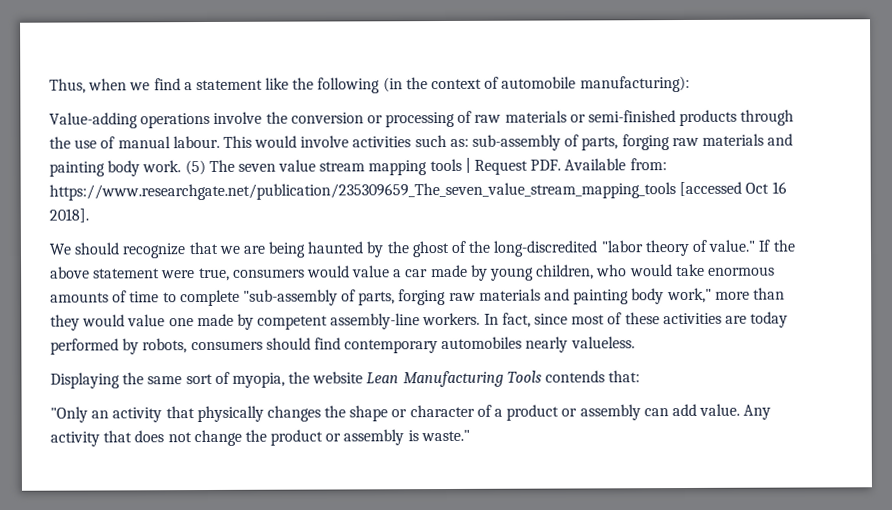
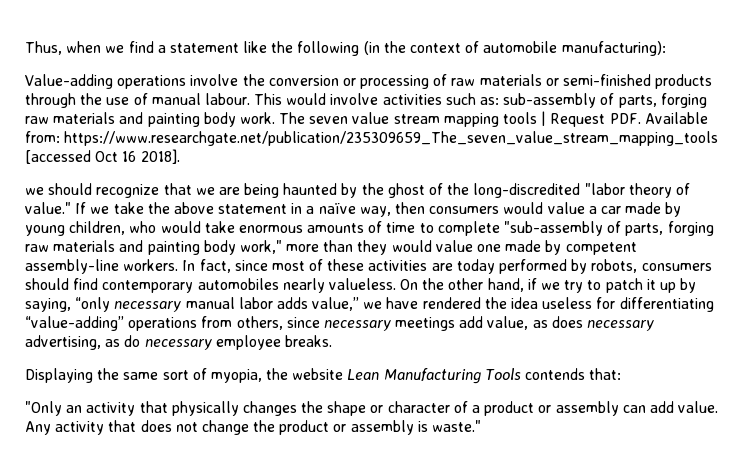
- (5) The seven value stream mapping tools | Request PDF. Available from: https://www.researchgate.net/publication/235309659_The_seven_value_stream_mapping_tools [accessed Oct 16 2018].
+ The seven value stream mapping tools | Request PDF. Available from: https://www.researchgate.net/publication/235309659_The_seven_value_stream_mapping_tools [accessed Oct 16 2018].
- We should recognize that we are being haunted by the ghost of the long-discredited "labor theory of value."
+ we should recognize that we are being haunted by the ghost of the long-discredited "labor theory of value."
- If the above statement were true, consumers would value a car made by young children, who would take enormous amounts of time to complete "sub-assembly of parts, forging raw materials and painting body work," more than they would value one made by competent assembly-line workers.
+ If we take the above statement in a naïve way, then consumers would value a car made by young children, who would take enormous amounts of time to complete "sub-assembly of parts, forging raw materials and painting body work," more than they would value one made by competent assembly-line workers.
+ On the other hand, if we try to patch it up by saying, “only necessary manual labor adds value,” we have rendered the idea useless for differentiating “value-adding” operations from others, since necessary meetings add value, as does necessary advertising, as do necessary employee breaks.

